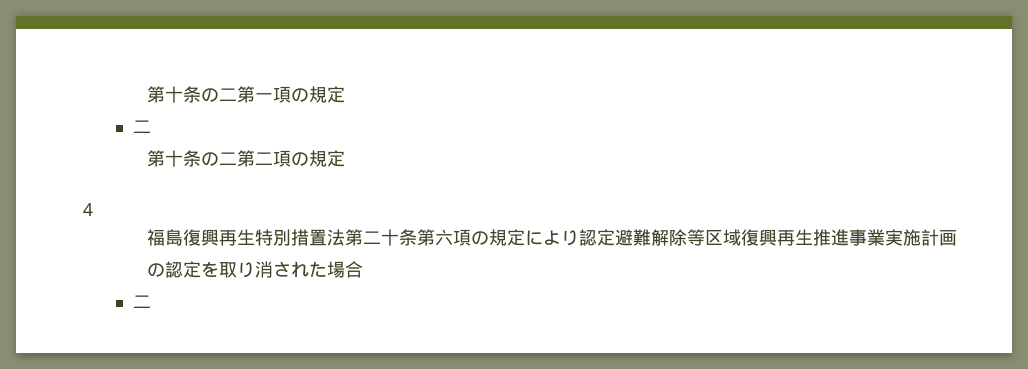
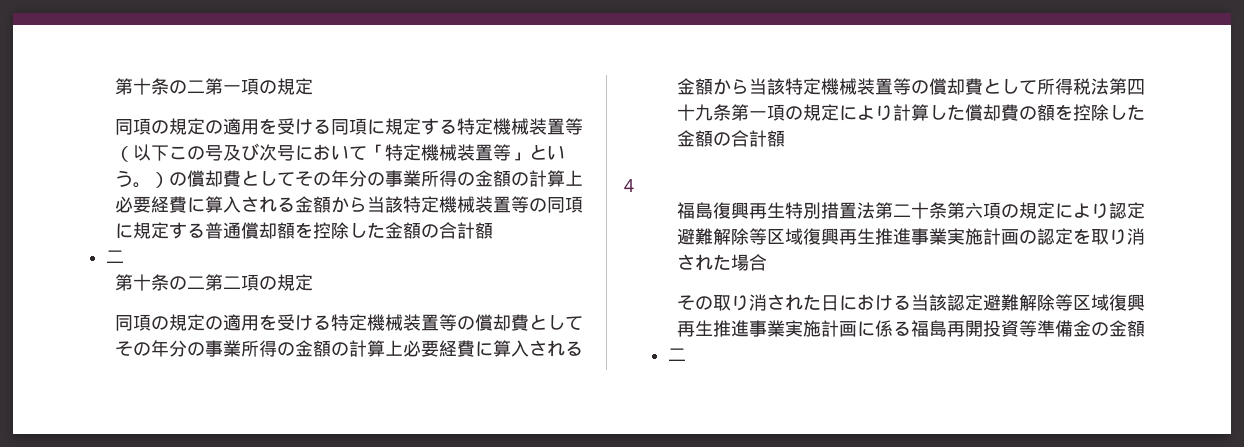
+ 同項の規定の適用を受ける同項に規定する特定機械装置等（以下この号及び次号において「特定機械装置等」という。）の償却費としてその年分の事業所得の金額の計算上必要経費に算入される金額から当該特定機械装置等の同項に規定する普通償却額を控除した金額の合計額
+ 同項の規定の適用を受ける特定機械装置等の償却費としてその年分の事業所得の金額の計算上必要経費に算入される金額から当該特定機械装置等の償却費として所得税法第四十九条第一項の規定により計算した償却費の額を控除した金額の合計額
+ その取り消された日における当該認定避難解除等区域復興再生推進事業実施計画に係る福島再開投資等準備金の金額

